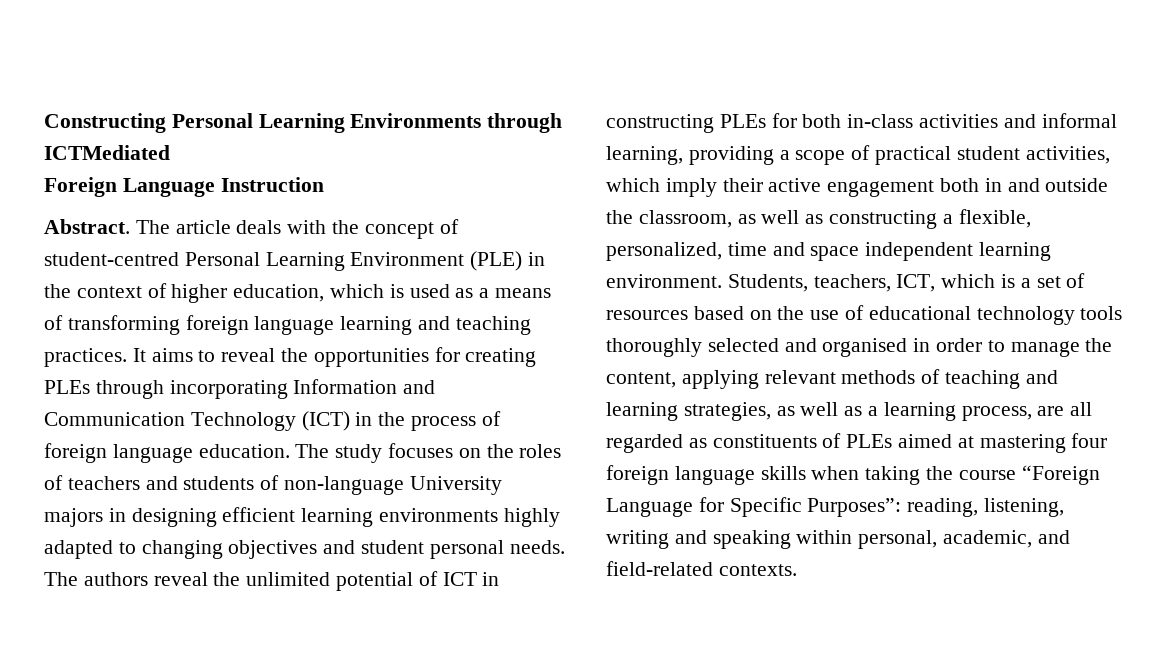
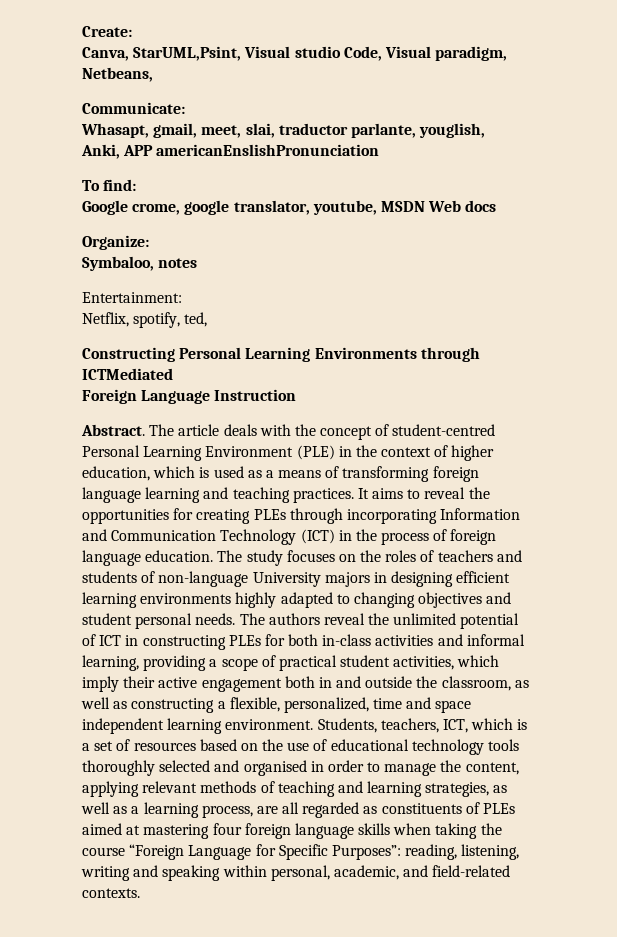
+ Create:
+ Canva, StarUML,Psint, Visual studio Code, Visual paradigm, Netbeans,
+ Communicate:
+ Whasapt, gmail, meet, slai, traductor parlante, youglish,
+ Anki, APP americanEnslishPronunciation
+ To find:
+ Google crome, google translator, youtube, MSDN Web docs
+ Organize:
+ Symbaloo, notes
+ Entertainment:
+ Netflix, spotify, ted,

